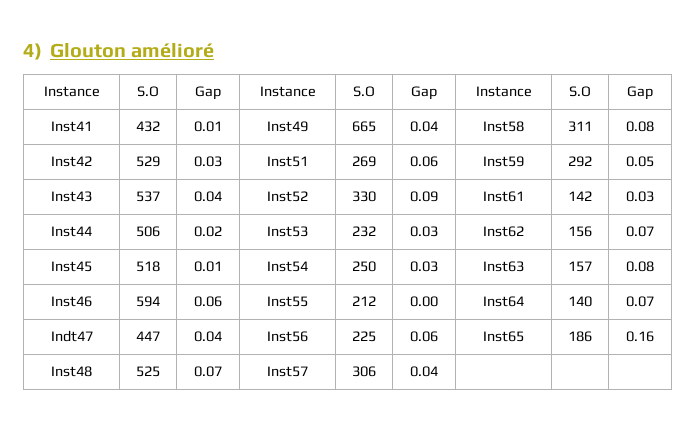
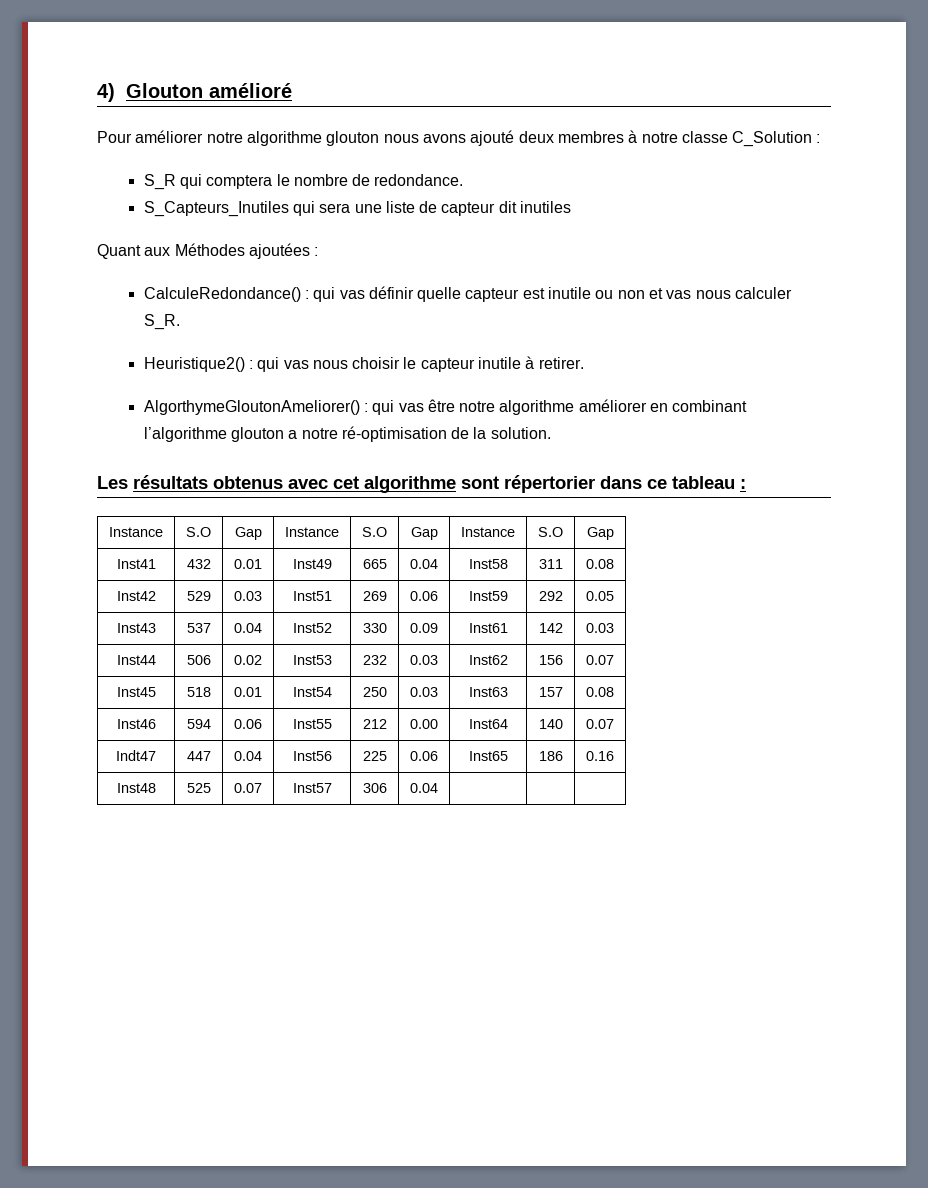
+ Pour améliorer notre algorithme glouton nous avons ajouté deux membres à notre classe C_Solution :
+ S_R qui comptera le nombre de redondance.
+ S_Capteurs_Inutiles qui sera une liste de capteur dit inutiles
+ Quant aux Méthodes ajoutées :
+ CalculeRedondance() : qui vas définir quelle capteur est inutile ou non et vas nous calculer S_R.
+ Heuristique2() : qui vas nous choisir le capteur inutile à retirer.
+ AlgorthymeGloutonAmeliorer() : qui vas être notre algorithme améliorer en combinant l’algorithme glouton a notre ré-optimisation de la solution.
+ Les résultats obtenus avec cet algorithme sont répertorier dans ce tableau :

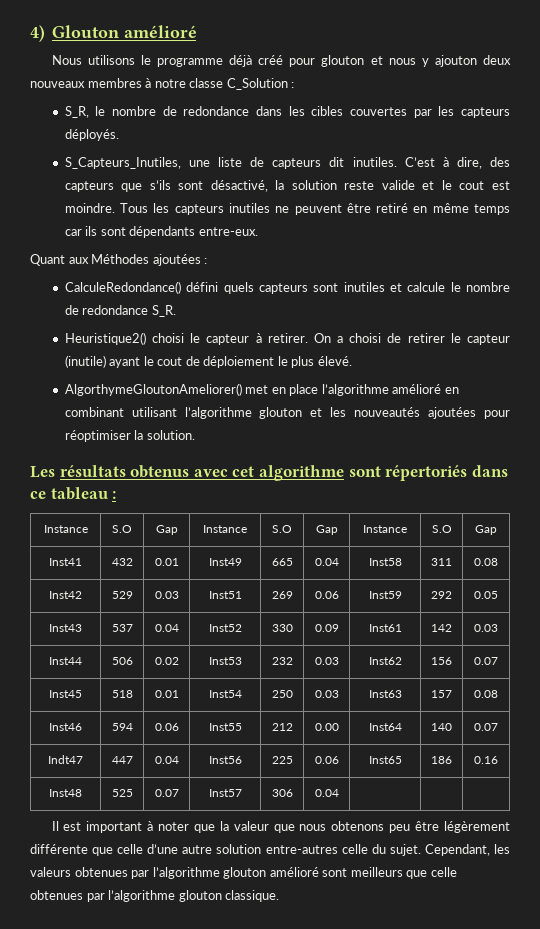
- Pour améliorer notre algorithme glouton nous avons ajouté deux membres à notre classe C_Solution :
+ Nous utilisons le programme déjà créé pour glouton et nous y ajouton deux nouveaux membres à notre classe C_Solution :
- S_R qui comptera le nombre de redondance.
- S_Capteurs_Inutiles qui sera une liste de capteur dit inutiles
+ S_R, le nombre de redondance dans les cibles couvertes par les capteurs déployés.
+ S_Capteurs_Inutiles, une liste de capteurs dit inutiles. C’est à dire, des capteurs que s’ils sont désactivé, la solution reste valide et le cout est moindre. Tous les capteurs inutiles ne peuvent être retiré en même temps car ils sont dépendants entre-eux.
- CalculeRedondance() : qui vas définir quelle capteur est inutile ou non et vas nous calculer S_R.
- Heuristique2() : qui vas nous choisir le capteur inutile à retirer.
- AlgorthymeGloutonAmeliorer() : qui vas être notre algorithme améliorer en combinant l’algorithme glouton a notre ré-optimisation de la solution.
+ CalculeRedondance() défini quels capteurs sont inutiles et calcule le nombre de redondance S_R.
+ Heuristique2() choisi le capteur à retirer. On a choisi de retirer le capteur (inutile) ayant le cout de déploiement le plus élevé.
+ AlgorthymeGloutonAmeliorer() met en place l’algorithme amélioré en combinant utilisant l’algorithme glouton et les nouveautés ajoutées pour réoptimiser la solution.
- Les résultats obtenus avec cet algorithme sont répertorier dans ce tableau :
+ Les résultats obtenus avec cet algorithme sont répertoriés dans ce tableau :
+ Il est important à noter que la valeur que nous obtenons peu être légèrement différente que celle d’une autre solution entre-autres celle du sujet. Cependant, les valeurs obtenues par l’algorithme glouton amélioré sont meilleurs que celle obtenues par l’algorithme glouton classique.

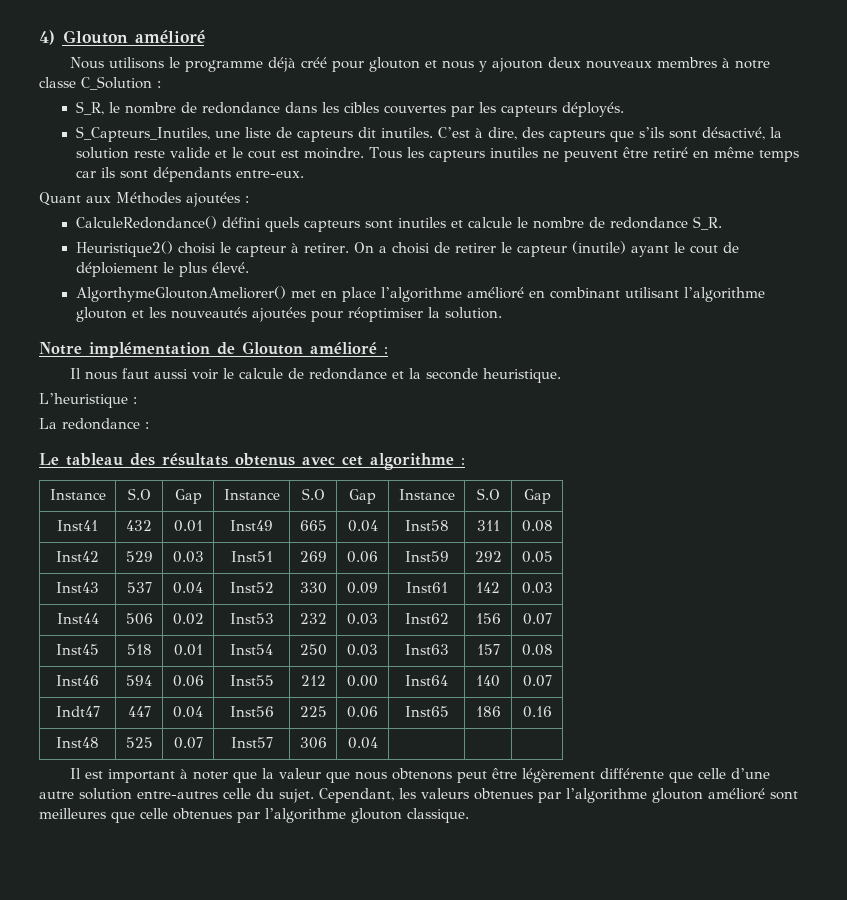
- Les résultats obtenus avec cet algorithme sont répertoriés dans ce tableau :
+ Notre implémentation de Glouton amélioré :
+ Il nous faut aussi voir le calcule de redondance et la seconde heuristique.
+ L’heuristique :
+ La redondance :
+ Le tableau des résultats obtenus avec cet algorithme :
- Il est important à noter que la valeur que nous obtenons peu être légèrement différente que celle d’une autre solution entre-autres celle du sujet.
+ Il est important à noter que la valeur que nous obtenons peut être légèrement différente que celle d’une autre solution entre-autres celle du sujet.
- Cependant, les valeurs obtenues par l’algorithme glouton amélioré sont meilleurs que celle obtenues par l’algorithme glouton classique.
+ Cependant, les valeurs obtenues par l’algorithme glouton amélioré sont meilleures que celle obtenues par l’algorithme glouton classique.

